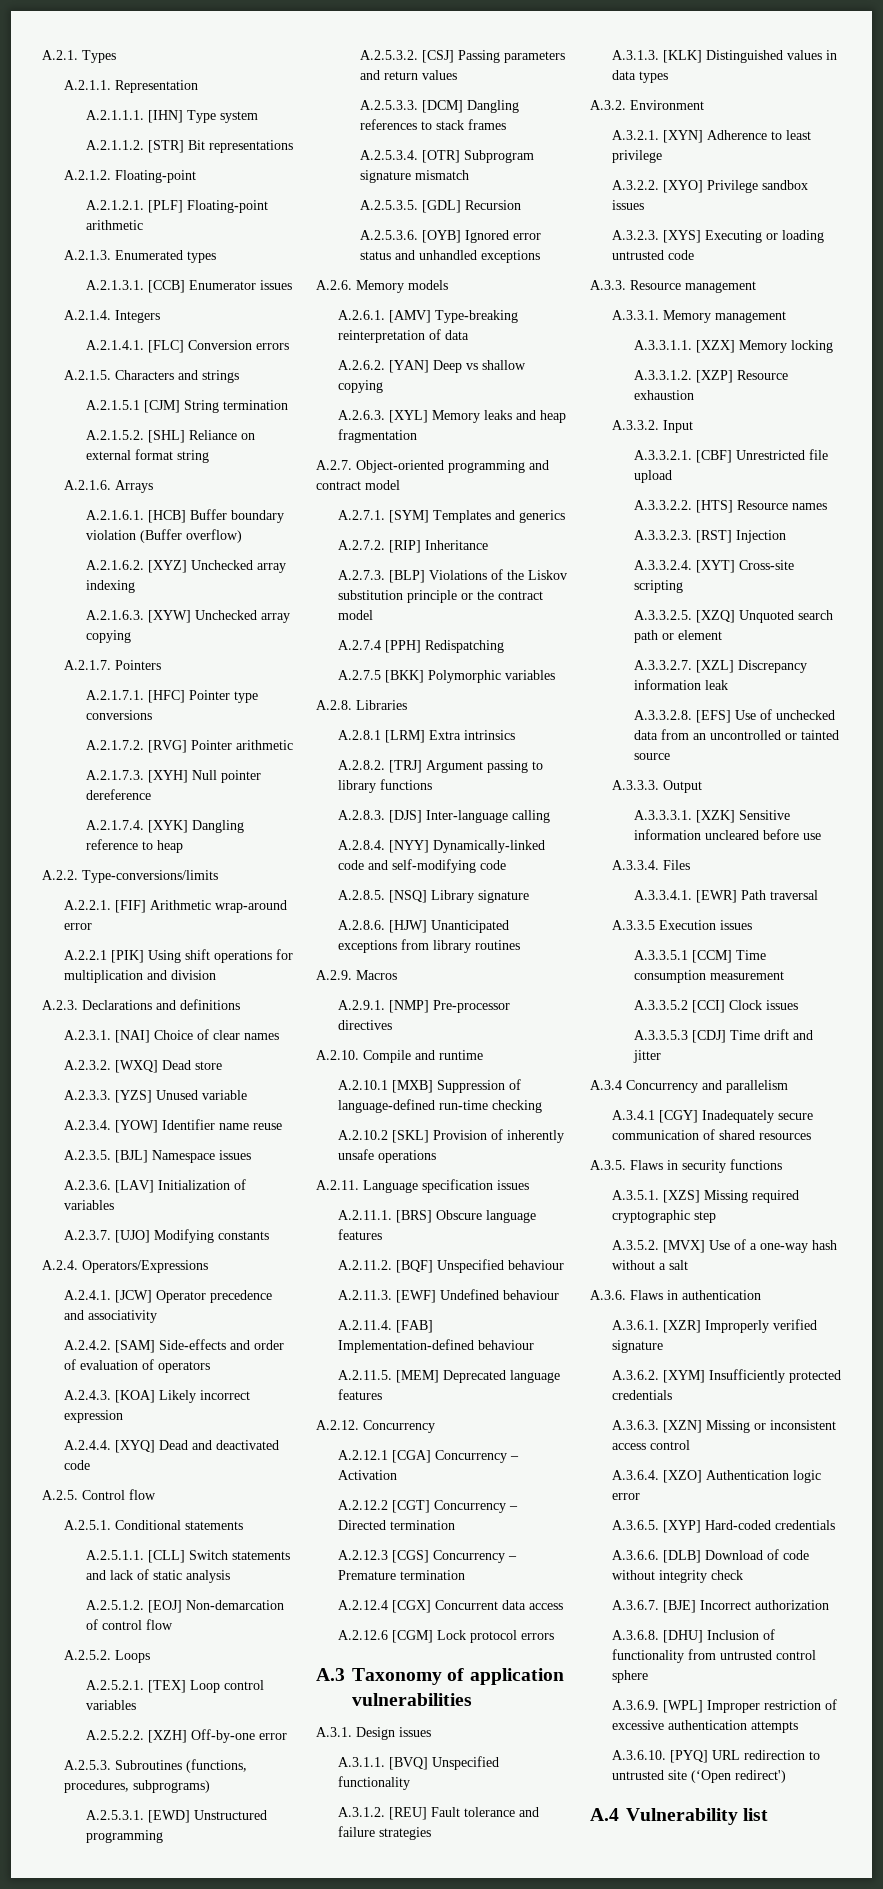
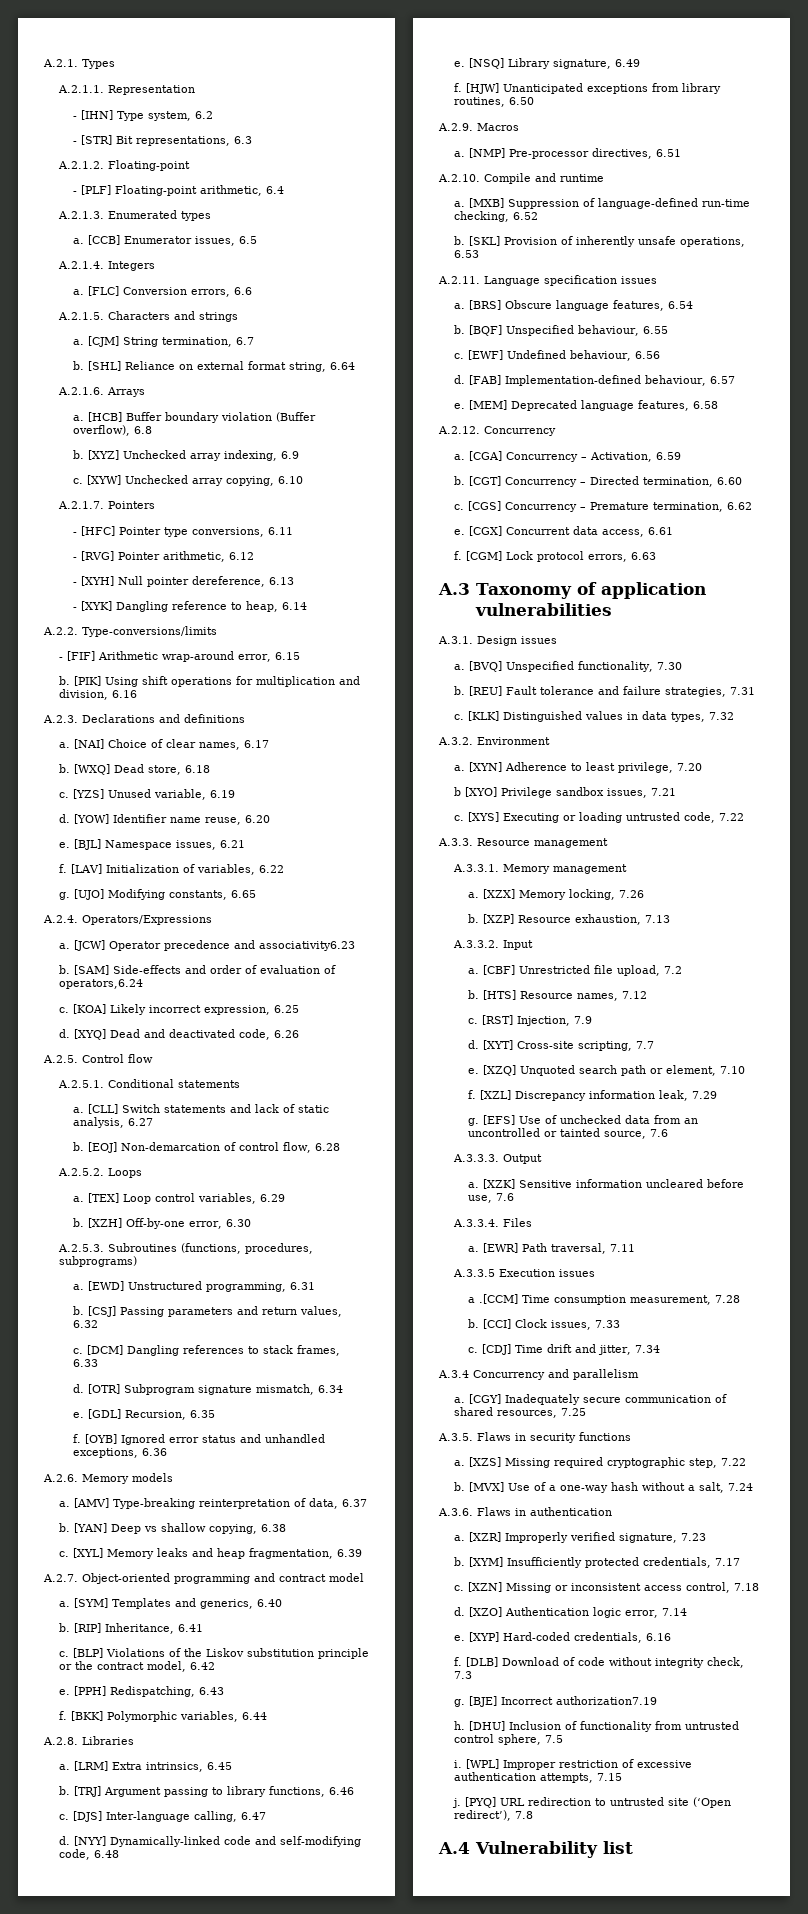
- A.2.1.1.1. [IHN] Type system
- A.2.1.1.2. [STR] Bit representations
+ - [IHN] Type system, 6.2
+ - [STR] Bit representations, 6.3
- A.2.1.2.1. [PLF] Floating-point arithmetic
+ - [PLF] Floating-point arithmetic, 6.4
- A.2.1.3.1. [CCB] Enumerator issues
+ a. [CCB] Enumerator issues, 6.5
- A.2.1.4.1. [FLC] Conversion errors
+ a. [FLC] Conversion errors, 6.6
- A.2.1.5.1 [CJM] String termination
- A.2.1.5.2. [SHL] Reliance on external format string
+ a. [CJM] String termination, 6.7
+ b. [SHL] Reliance on external format string, 6.64
- A.2.1.6.1. [HCB] Buffer boundary violation (Buffer overflow)
- A.2.1.6.2. [XYZ] Unchecked array indexing
- A.2.1.6.3. [XYW] Unchecked array copying
+ a. [HCB] Buffer boundary violation (Buffer overflow), 6.8
+ b. [XYZ] Unchecked array indexing, 6.9
+ c. [XYW] Unchecked array copying, 6.10
- A.2.1.7.1. [HFC] Pointer type conversions
- A.2.1.7.2. [RVG] Pointer arithmetic
- A.2.1.7.3. [XYH] Null pointer dereference
- A.2.1.7.4. [XYK] Dangling reference to heap
+ - [HFC] Pointer type conversions, 6.11
+ - [RVG] Pointer arithmetic, 6.12
+ - [XYH] Null pointer dereference, 6.13
+ - [XYK] Dangling reference to heap, 6.14
- A.2.2.1. [FIF] Arithmetic wrap-around error
- A.2.2.1 [PIK] Using shift operations for multiplication and division
+ - [FIF] Arithmetic wrap-around error, 6.15
+ b. [PIK] Using shift operations for multiplication and division, 6.16
- A.2.3.1. [NAI] Choice of clear names
- A.2.3.2. [WXQ] Dead store
- A.2.3.3. [YZS] Unused variable
- A.2.3.4. [YOW] Identifier name reuse
- A.2.3.5. [BJL] Namespace issues
- A.2.3.6. [LAV] Initialization of variables
- A.2.3.7. [UJO] Modifying constants
+ a. [NAI] Choice of clear names, 6.17
+ b. [WXQ] Dead store, 6.18
+ c. [YZS] Unused variable, 6.19
+ d. [YOW] Identifier name reuse, 6.20
+ e. [BJL] Namespace issues, 6.21
+ f. [LAV] Initialization of variables, 6.22
+ g. [UJO] Modifying constants, 6.65
- A.2.4.1. [JCW] Operator precedence and associativity
- A.2.4.2. [SAM] Side-effects and order of evaluation of operators
- A.2.4.3. [KOA] Likely incorrect expression
- A.2.4.4. [XYQ] Dead and deactivated code
+ a. [JCW] Operator precedence and associativity6.23
+ b. [SAM] Side-effects and order of evaluation of operators,6.24
+ c. [KOA] Likely incorrect expression, 6.25
+ d. [XYQ] Dead and deactivated code, 6.26
- A.2.5.1.1. [CLL] Switch statements and lack of static analysis
- A.2.5.1.2. [EOJ] Non-demarcation of control flow
+ a. [CLL] Switch statements and lack of static analysis, 6.27
+ b. [EOJ] Non-demarcation of control flow, 6.28
- A.2.5.2.1. [TEX] Loop control variables
- A.2.5.2.2. [XZH] Off-by-one error
+ a. [TEX] Loop control variables, 6.29
+ b. [XZH] Off-by-one error, 6.30
- A.2.5.3.1. [EWD] Unstructured programming
- A.2.5.3.2. [CSJ] Passing parameters and return values
- A.2.5.3.3. [DCM] Dangling references to stack frames
- A.2.5.3.4. [OTR] Subprogram signature mismatch
- A.2.5.3.5. [GDL] Recursion
- A.2.5.3.6. [OYB] Ignored error status and unhandled exceptions
+ a. [EWD] Unstructured programming, 6.31
+ b. [CSJ] Passing parameters and return values, 6.32
+ c. [DCM] Dangling references to stack frames, 6.33
+ d. [OTR] Subprogram signature mismatch, 6.34
+ e. [GDL] Recursion, 6.35
+ f. [OYB] Ignored error status and unhandled exceptions, 6.36
- A.2.6.1. [AMV] Type-breaking reinterpretation of data
- A.2.6.2. [YAN] Deep vs shallow copying
- A.2.6.3. [XYL] Memory leaks and heap fragmentation
+ a. [AMV] Type-breaking reinterpretation of data, 6.37
+ b. [YAN] Deep vs shallow copying, 6.38
+ c. [XYL] Memory leaks and heap fragmentation, 6.39
- A.2.7.1. [SYM] Templates and generics
- A.2.7.2. [RIP] Inheritance
- A.2.7.3. [BLP] Violations of the Liskov substitution principle or the contract model
- A.2.7.4 [PPH] Redispatching
- A.2.7.5 [BKK] Polymorphic variables
+ a. [SYM] Templates and generics, 6.40
+ b. [RIP] Inheritance, 6.41
+ c. [BLP] Violations of the Liskov substitution principle or the contract model, 6.42
+ e. [PPH] Redispatching, 6.43
+ f. [BKK] Polymorphic variables, 6.44
- A.2.8.1 [LRM] Extra intrinsics
- A.2.8.2. [TRJ] Argument passing to library functions
- A.2.8.3. [DJS] Inter-language calling
- A.2.8.4. [NYY] Dynamically-linked code and self-modifying code
- A.2.8.5. [NSQ] Library signature
- A.2.8.6. [HJW] Unanticipated exceptions from library routines
+ a. [LRM] Extra intrinsics, 6.45
+ b. [TRJ] Argument passing to library functions, 6.46
+ c. [DJS] Inter-language calling, 6.47
+ d. [NYY] Dynamically-linked code and self-modifying code, 6.48
+ e. [NSQ] Library signature, 6.49
+ f. [HJW] Unanticipated exceptions from library routines, 6.50
- A.2.9.1. [NMP] Pre-processor directives
+ a. [NMP] Pre-processor directives, 6.51
- A.2.10.1 [MXB] Suppression of language-defined run-time checking
- A.2.10.2 [SKL] Provision of inherently unsafe operations
+ a. [MXB] Suppression of language-defined run-time checking, 6.52
+ b. [SKL] Provision of inherently unsafe operations, 6.53
- A.2.11.1. [BRS] Obscure language features
- A.2.11.2. [BQF] Unspecified behaviour
- A.2.11.3. [EWF] Undefined behaviour
- A.2.11.4. [FAB] Implementation-defined behaviour
- A.2.11.5. [MEM] Deprecated language features
+ a. [BRS] Obscure language features, 6.54
+ b. [BQF] Unspecified behaviour, 6.55
+ c. [EWF] Undefined behaviour, 6.56
+ d. [FAB] Implementation-defined behaviour, 6.57
+ e. [MEM] Deprecated language features, 6.58
- A.2.12.1 [CGA] Concurrency – Activation
- A.2.12.2 [CGT] Concurrency – Directed termination
- A.2.12.3 [CGS] Concurrency – Premature termination
- A.2.12.4 [CGX] Concurrent data access
- A.2.12.6 [CGM] Lock protocol errors
+ a. [CGA] Concurrency – Activation, 6.59
+ b. [CGT] Concurrency – Directed termination, 6.60
+ c. [CGS] Concurrency – Premature termination, 6.62
+ e. [CGX] Concurrent data access, 6.61
+ f. [CGM] Lock protocol errors, 6.63
- A.3.1.1. [BVQ] Unspecified functionality
- A.3.1.2. [REU] Fault tolerance and failure strategies
- A.3.1.3. [KLK] Distinguished values in data types
+ a. [BVQ] Unspecified functionality, 7.30
+ b. [REU] Fault tolerance and failure strategies, 7.31
+ c. [KLK] Distinguished values in data types, 7.32
- A.3.2.1. [XYN] Adherence to least privilege
- A.3.2.2. [XYO] Privilege sandbox issues
- A.3.2.3. [XYS] Executing or loading untrusted code
+ a. [XYN] Adherence to least privilege, 7.20
+ b [XYO] Privilege sandbox issues, 7.21
+ c. [XYS] Executing or loading untrusted code, 7.22
- A.3.3.1.1. [XZX] Memory locking
- A.3.3.1.2. [XZP] Resource exhaustion
+ a. [XZX] Memory locking, 7.26
+ b. [XZP] Resource exhaustion, 7.13
- A.3.3.2.1. [CBF] Unrestricted file upload
- A.3.3.2.2. [HTS] Resource names
- A.3.3.2.3. [RST] Injection
- A.3.3.2.4. [XYT] Cross-site scripting
- A.3.3.2.5. [XZQ] Unquoted search path or element
- A.3.3.2.7. [XZL] Discrepancy information leak
- A.3.3.2.8. [EFS] Use of unchecked data from an uncontrolled or tainted source
+ a. [CBF] Unrestricted file upload, 7.2
+ b. [HTS] Resource names, 7.12
+ c. [RST] Injection, 7.9
+ d. [XYT] Cross-site scripting, 7.7
+ e. [XZQ] Unquoted search path or element, 7.10
+ f. [XZL] Discrepancy information leak, 7.29
+ g. [EFS] Use of unchecked data from an uncontrolled or tainted source, 7.6
- A.3.3.3.1. [XZK] Sensitive information uncleared before use
+ a. [XZK] Sensitive information uncleared before use, 7.6
- A.3.3.4.1. [EWR] Path traversal
+ a. [EWR] Path traversal, 7.11
- A.3.3.5.1 [CCM] Time consumption measurement
- A.3.3.5.2 [CCI] Clock issues
- A.3.3.5.3 [CDJ] Time drift and jitter
+ a .[CCM] Time consumption measurement, 7.28
+ b. [CCI] Clock issues, 7.33
+ c. [CDJ] Time drift and jitter, 7.34
- A.3.4.1 [CGY] Inadequately secure communication of shared resources
+ a. [CGY] Inadequately secure communication of shared resources, 7.25
- A.3.5.1. [XZS] Missing required cryptographic step
- A.3.5.2. [MVX] Use of a one-way hash without a salt
+ a. [XZS] Missing required cryptographic step, 7.22
+ b. [MVX] Use of a one-way hash without a salt, 7.24
- A.3.6.1. [XZR] Improperly verified signature
- A.3.6.2. [XYM] Insufficiently protected credentials
- A.3.6.3. [XZN] Missing or inconsistent access control
- A.3.6.4. [XZO] Authentication logic error
- A.3.6.5. [XYP] Hard-coded credentials
- A.3.6.6. [DLB] Download of code without integrity check
- A.3.6.7. [BJE] Incorrect authorization
- A.3.6.8. [DHU] Inclusion of functionality from untrusted control sphere
- A.3.6.9. [WPL] Improper restriction of excessive authentication attempts
- A.3.6.10. [PYQ] URL redirection to untrusted site (‘Open redirect')
+ a. [XZR] Improperly verified signature, 7.23
+ b. [XYM] Insufficiently protected credentials, 7.17
+ c. [XZN] Missing or inconsistent access control, 7.18
+ d. [XZO] Authentication logic error, 7.14
+ e. [XYP] Hard-coded credentials, 6.16
+ f. [DLB] Download of code without integrity check, 7.3
+ g. [BJE] Incorrect authorization7.19
+ h. [DHU] Inclusion of functionality from untrusted control sphere, 7.5
+ i. [WPL] Improper restriction of excessive authentication attempts, 7.15
+ j. [PYQ] URL redirection to untrusted site (‘Open redirect’), 7.8

